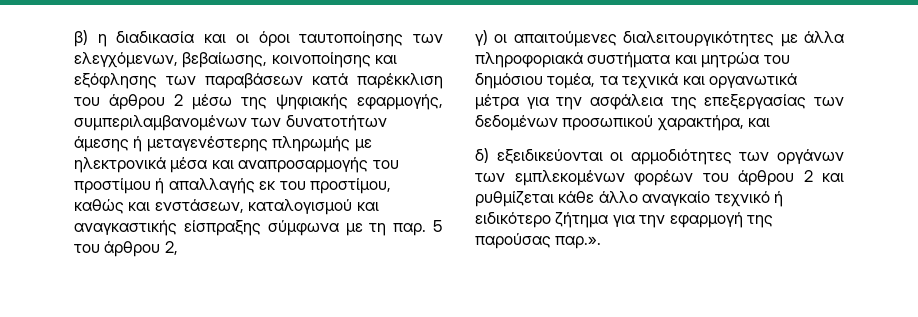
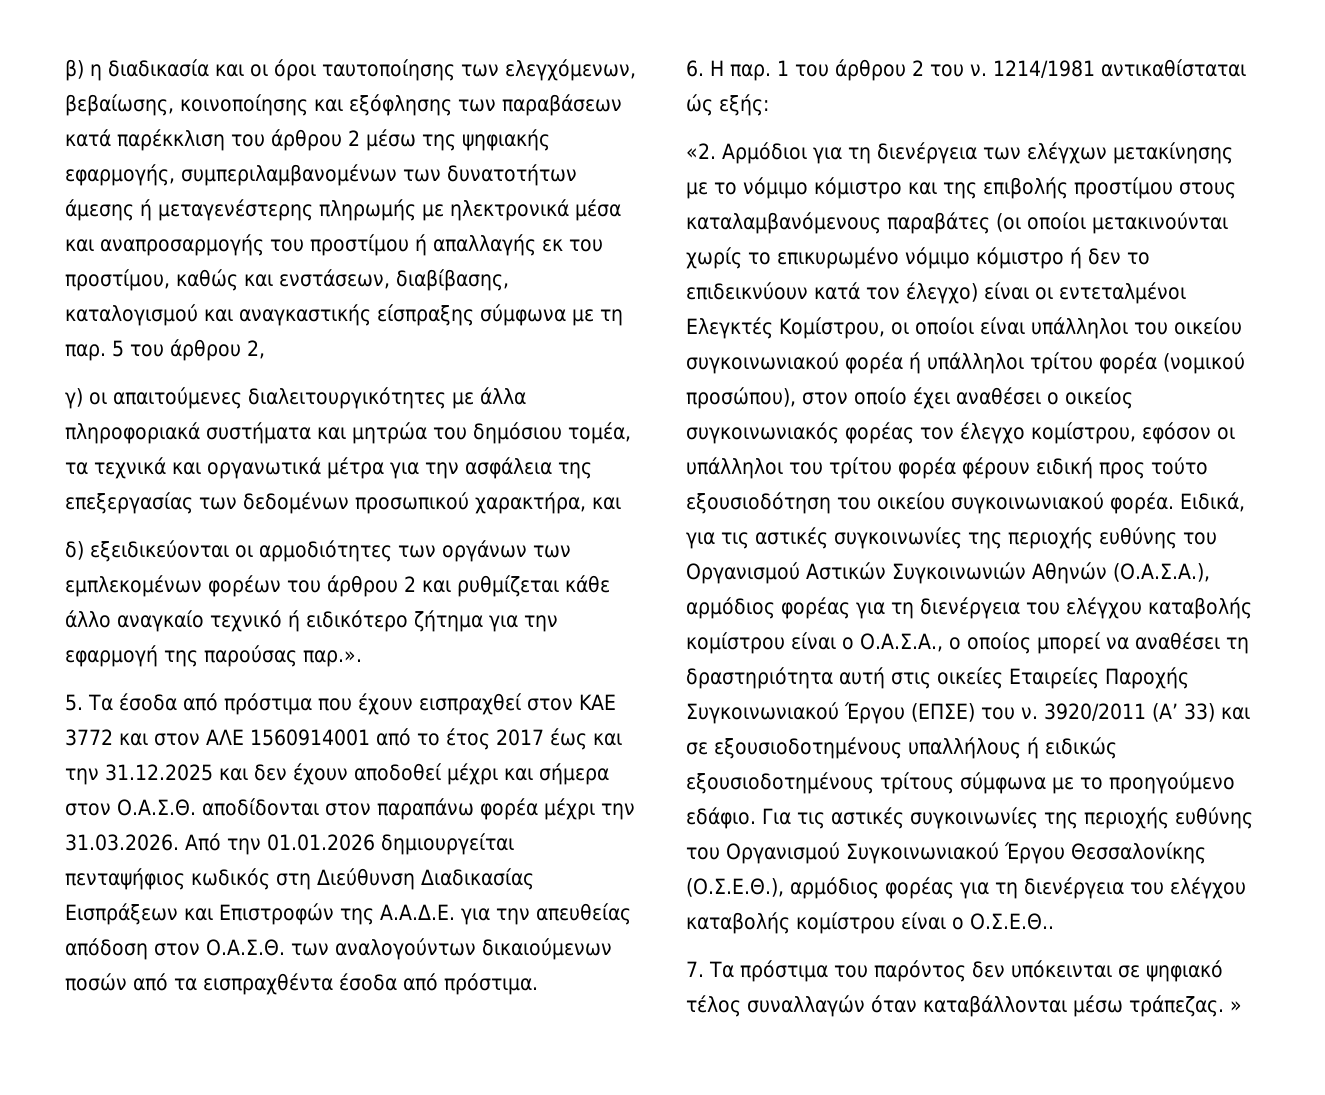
- β) η διαδικασία και οι όροι ταυτοποίησης των ελεγχόμενων, βεβαίωσης, κοινοποίησης και εξόφλησης των παραβάσεων κατά παρέκκλιση του άρθρου 2 μέσω της ψηφιακής εφαρμογής, συμπεριλαμβανομένων των δυνατοτήτων άμεσης ή μεταγενέστερης πληρωμής με ηλεκτρονικά μέσα και αναπροσαρμογής του προστίμου ή απαλλαγής εκ του προστίμου, καθώς και ενστάσεων, καταλογισμού και αναγκαστικής είσπραξης σύμφωνα με τη παρ.
+ β) η διαδικασία και οι όροι ταυτοποίησης των ελεγχόμενων, βεβαίωσης, κοινοποίησης και εξόφλησης των παραβάσεων κατά παρέκκλιση του άρθρου 2 μέσω της ψηφιακής εφαρμογής, συμπεριλαμβανομένων των δυνατοτήτων άμεσης ή μεταγενέστερης πληρωμής με ηλεκτρονικά μέσα και αναπροσαρμογής του προστίμου ή απαλλαγής εκ του προστίμου, καθώς και ενστάσεων, διαβίβασης, καταλογισμού και αναγκαστικής είσπραξης σύμφωνα με τη παρ.
+ 5. Τα έσοδα από πρόστιμα που έχουν εισπραχθεί στον ΚΑΕ 3772 και στον ΑΛΕ 1560914001 από το έτος 2017 έως και την 31.12.2025 και δεν έχουν αποδοθεί μέχρι και σήμερα στον Ο.Α.Σ.Θ. αποδίδονται στον παραπάνω φορέα μέχρι την 31.03.2026. Από την 01.01.2026 δημιουργείται πενταψήφιος κωδικός στη Διεύθυνση Διαδικασίας Εισπράξεων και Επιστροφών της Α.Α.Δ.Ε. για την απευθείας απόδοση στον Ο.Α.Σ.Θ. των αναλογούντων δικαιούμενων ποσών από τα εισπραχθέντα έσοδα από πρόστιμα.
+ 6. Η παρ. 1 του άρθρου 2 του ν. 1214/1981 αντικαθίσταται ώς εξής:
+ «2. Αρμόδιοι για τη διενέργεια των ελέγχων μετακίνησης με το νόμιμο κόμιστρο και της επιβολής προστίμου στους καταλαμβανόμενους παραβάτες (οι οποίοι μετακινούνται χωρίς το επικυρωμένο νόμιμο κόμιστρο ή δεν το επιδεικνύουν κατά τον έλεγχο) είναι οι εντεταλμένοι Ελεγκτές Κομίστρου, οι οποίοι είναι υπάλληλοι του οικείου συγκοινωνιακού φορέα ή υπάλληλοι τρίτου φορέα (νομικού προσώπου), στον οποίο έχει αναθέσει ο οικείος συγκοινωνιακός φορέας τον έλεγχο κομίστρου, εφόσον οι υπάλληλοι του τρίτου φορέα φέρουν ειδική προς τούτο εξουσιοδότηση του οικείου συγκοινωνιακού φορέα. Ειδικά, για τις αστικές συγκοινωνίες της περιοχής ευθύνης του Οργανισμού Αστικών Συγκοινωνιών Αθηνών (Ο.Α.Σ.Α.), αρμόδιος φορέας για τη διενέργεια του ελέγχου καταβολής κομίστρου είναι ο Ο.Α.Σ.Α., ο οποίος μπορεί να αναθέσει τη δραστηριότητα αυτή στις οικείες Εταιρείες Παροχής Συγκοινωνιακού Έργου (ΕΠΣΕ) του ν. 3920/2011 (Α’ 33) και σε εξουσιοδοτημένους υπαλλήλους ή ειδικώς εξουσιοδοτημένους τρίτους σύμφωνα με το προηγούμενο εδάφιο. Για τις αστικές συγκοινωνίες της περιοχής ευθύνης του Οργανισμού Συγκοινωνιακού Έργου Θεσσαλονίκης (Ο.Σ.Ε.Θ.), αρμόδιος φορέας για τη διενέργεια του ελέγχου καταβολής κομίστρου είναι ο Ο.Σ.Ε.Θ..
+ 7. Τα πρόστιμα του παρόντος δεν υπόκεινται σε ψηφιακό τέλος συναλλαγών όταν καταβάλλονται μέσω τράπεζας. »

